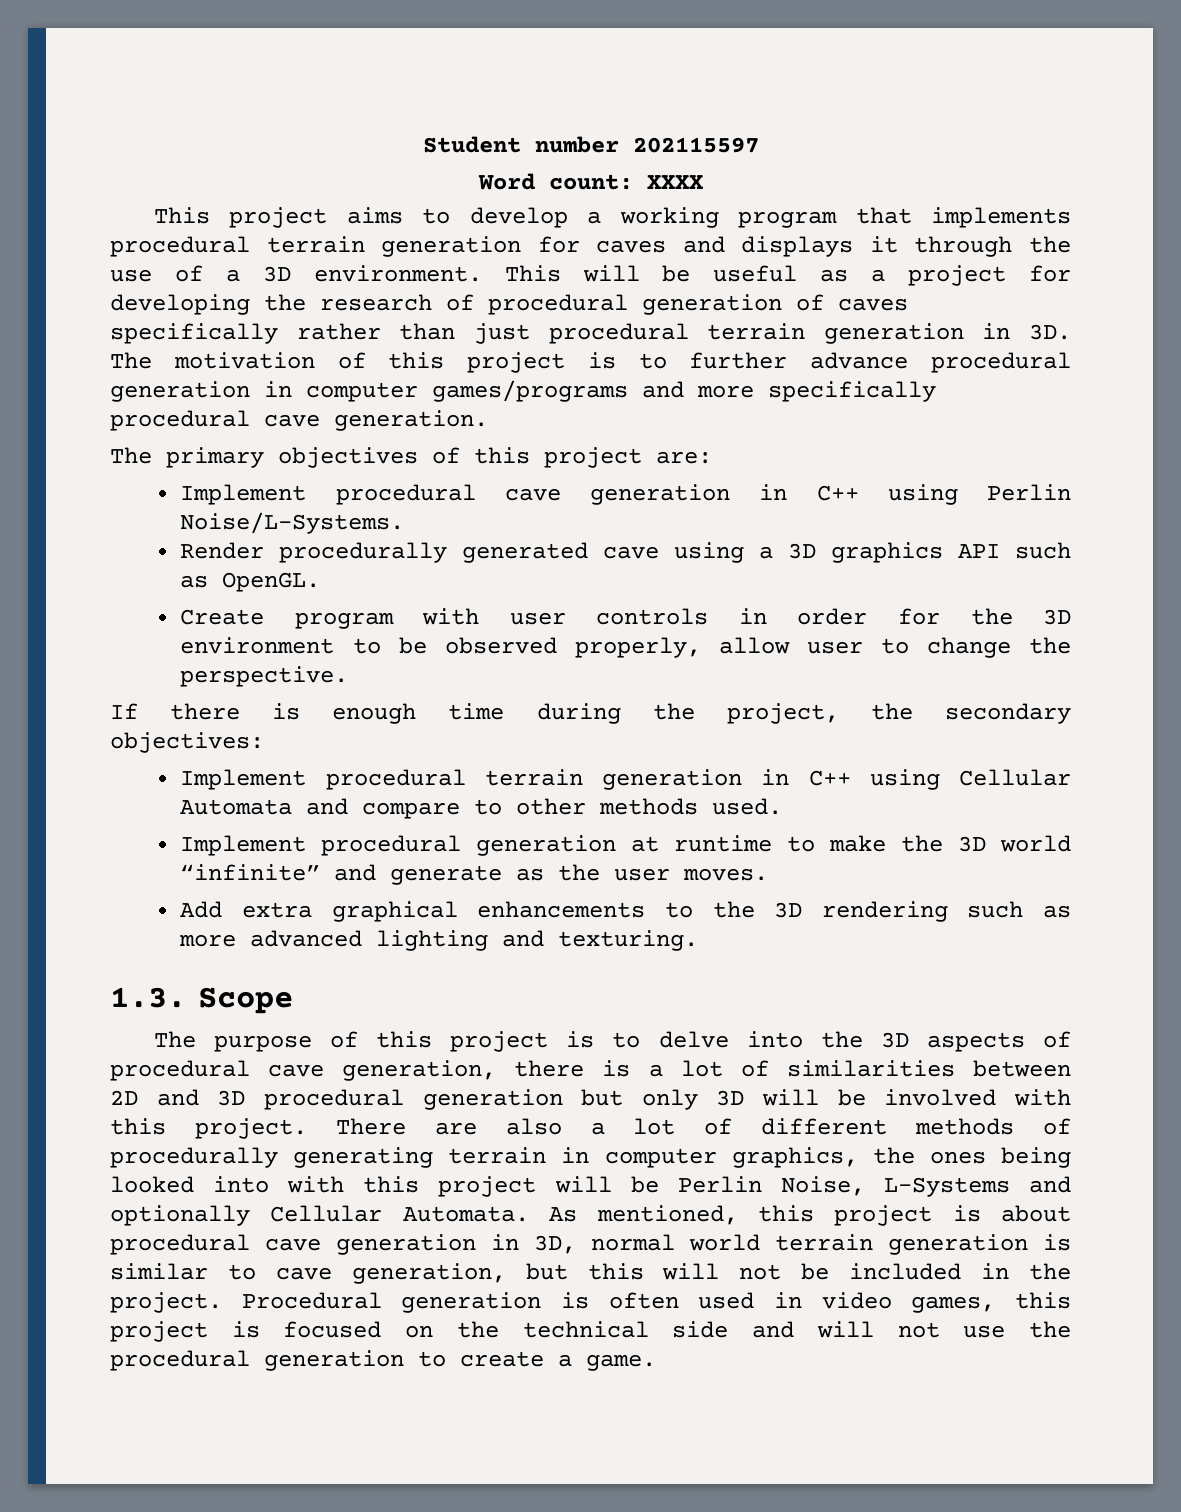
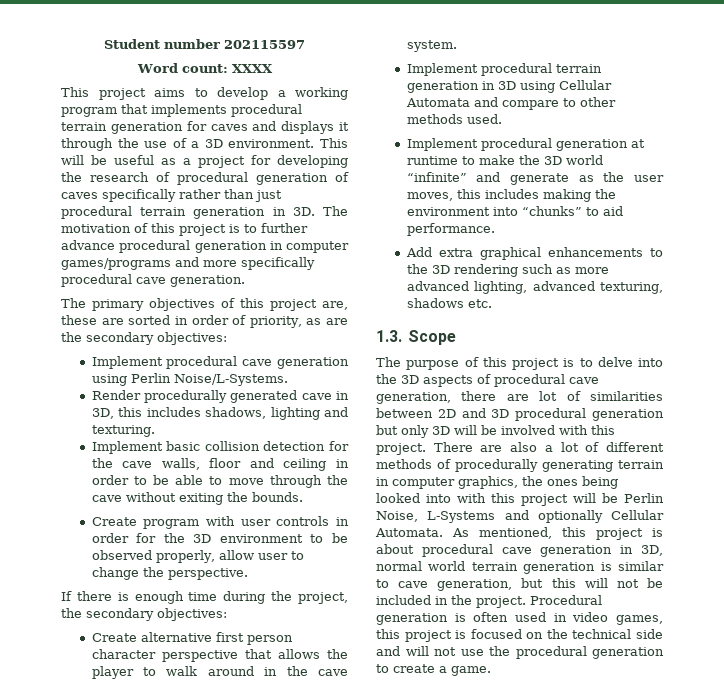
- The primary objectives of this project are:
+ The primary objectives of this project are, these are sorted in order of priority, as are the secondary objectives:
- Implement procedural cave generation in C++ using Perlin Noise/L-Systems.
+ Implement procedural cave generation using Perlin Noise/L-Systems.
- Render procedurally generated cave using a 3D graphics API such as OpenGL.
+ Render procedurally generated cave in 3D, this includes shadows, lighting and texturing.
+ Implement basic collision detection for the cave walls, floor and ceiling in order to be able to move through the cave without exiting the bounds.
+ Create alternative first person character perspective that allows the player to walk around in the cave system.
- Implement procedural terrain generation in C++ using Cellular Automata and compare to other methods used.
+ Implement procedural terrain generation in 3D using Cellular Automata and compare to other methods used.
- Implement procedural generation at runtime to make the 3D world “infinite” and generate as the user moves.
+ Implement procedural generation at runtime to make the 3D world “infinite” and generate as the user moves, this includes making the environment into “chunks” to aid performance.
- Add extra graphical enhancements to the 3D rendering such as more advanced lighting and texturing.
+ Add extra graphical enhancements to the 3D rendering such as more advanced lighting, advanced texturing, shadows etc.
- The purpose of this project is to delve into the 3D aspects of procedural cave generation, there is a lot of similarities between 2D and 3D procedural generation but only 3D will be involved with this project.
+ The purpose of this project is to delve into the 3D aspects of procedural cave generation, there are lot of similarities between 2D and 3D procedural generation but only 3D will be involved with this project.

